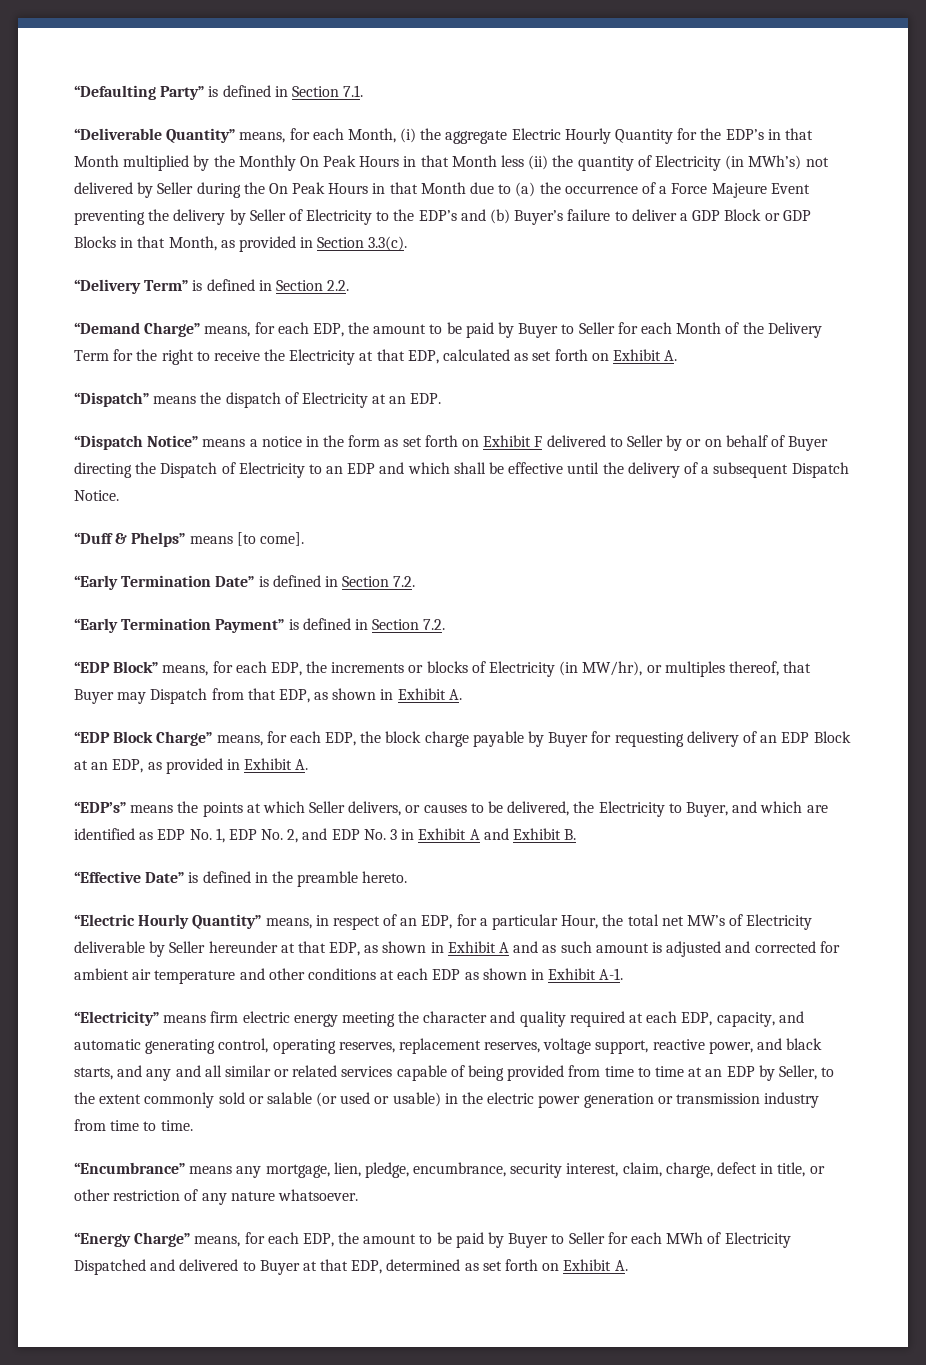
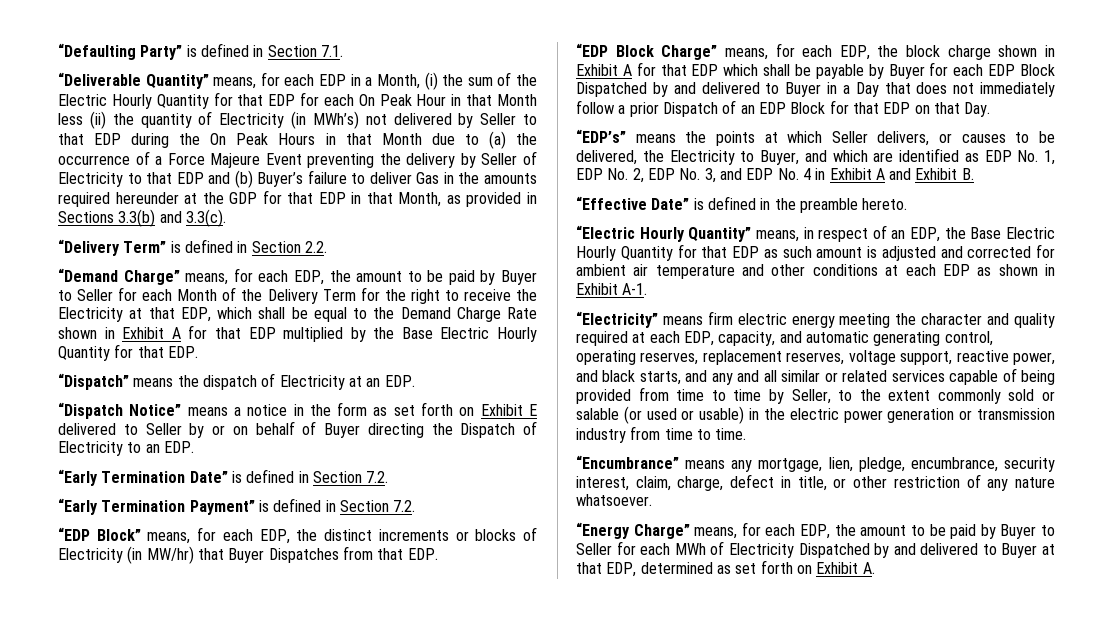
- “Deliverable Quantity” means, for each Month, (i) the aggregate Electric Hourly Quantity for the EDP’s in that Month multiplied by the Monthly On Peak Hours in that Month less (ii) the quantity of Electricity (in MWh’s) not delivered by Seller during the On Peak Hours in that Month due to (a) the occurrence of a Force Majeure Event preventing the delivery by Seller of Electricity to the EDP’s and (b) Buyer’s failure to deliver a GDP Block or GDP Blocks in that Month, as provided in Section 3.3(c).
+ “Deliverable Quantity” means, for each EDP in a Month, (i) the sum of the Electric Hourly Quantity for that EDP for each On Peak Hour in that Month less (ii) the quantity of Electricity (in MWh’s) not delivered by Seller to that EDP during the On Peak Hours in that Month due to (a) the occurrence of a Force Majeure Event preventing the delivery by Seller of Electricity to that EDP and (b) Buyer’s failure to deliver Gas in the amounts required hereunder at the GDP for that EDP in that Month, as provided in Sections 3.3(b) and 3.3(c).
- “Demand Charge” means, for each EDP, the amount to be paid by Buyer to Seller for each Month of the Delivery Term for the right to receive the Electricity at that EDP, calculated as set forth on Exhibit A.
+ “Demand Charge” means, for each EDP, the amount to be paid by Buyer to Seller for each Month of the Delivery Term for the right to receive the Electricity at that EDP, which shall be equal to the Demand Charge Rate shown in Exhibit A for that EDP multiplied by the Base Electric Hourly Quantity for that EDP.
- “Dispatch Notice” means a notice in the form as set forth on Exhibit F delivered to Seller by or on behalf of Buyer directing the Dispatch of Electricity to an EDP and which shall be effective until the delivery of a subsequent Dispatch Notice.
- “Duff & Phelps” means [to come].
+ “Dispatch Notice” means a notice in the form as set forth on Exhibit E delivered to Seller by or on behalf of Buyer directing the Dispatch of Electricity to an EDP.
- “EDP Block” means, for each EDP, the increments or blocks of Electricity (in MW/hr), or multiples thereof, that Buyer may Dispatch from that EDP, as shown in Exhibit A.
+ “EDP Block” means, for each EDP, the distinct increments or blocks of Electricity (in MW/hr) that Buyer Dispatches from that EDP.
- “EDP Block Charge” means, for each EDP, the block charge payable by Buyer for requesting delivery of an EDP Block at an EDP, as provided in Exhibit A.
+ “EDP Block Charge” means, for each EDP, the block charge shown in Exhibit A for that EDP which shall be payable by Buyer for each EDP Block Dispatched by and delivered to Buyer in a Day that does not immediately follow a prior Dispatch of an EDP Block for that EDP on that Day.
- “EDP’s” means the points at which Seller delivers, or causes to be delivered, the Electricity to Buyer, and which are identified as EDP No. 1, EDP No. 2, and EDP No. 3 in Exhibit A and Exhibit B.
+ “EDP’s” means the points at which Seller delivers, or causes to be delivered, the Electricity to Buyer, and which are identified as EDP No. 1, EDP No. 2, EDP No. 3, and EDP No. 4 in Exhibit A and Exhibit B.
- “Electric Hourly Quantity” means, in respect of an EDP, for a particular Hour, the total net MW’s of Electricity deliverable by Seller hereunder at that EDP, as shown in Exhibit A and as such amount is adjusted and corrected for ambient air temperature and other conditions at each EDP as shown in Exhibit A-1.
+ “Electric Hourly Quantity” means, in respect of an EDP, the Base Electric Hourly Quantity for that EDP as such amount is adjusted and corrected for ambient air temperature and other conditions at each EDP as shown in Exhibit A-1.
- “Electricity” means firm electric energy meeting the character and quality required at each EDP, capacity, and automatic generating control, operating reserves, replacement reserves, voltage support, reactive power, and black starts, and any and all similar or related services capable of being provided from time to time at an EDP by Seller, to the extent commonly sold or salable (or used or usable) in the electric power generation or transmission industry from time to time.
+ “Electricity” means firm electric energy meeting the character and quality required at each EDP, capacity, and automatic generating control, operating reserves, replacement reserves, voltage support, reactive power, and black starts, and any and all similar or related services capable of being provided from time to time by Seller, to the extent commonly sold or salable (or used or usable) in the electric power generation or transmission industry from time to time.
- “Energy Charge” means, for each EDP, the amount to be paid by Buyer to Seller for each MWh of Electricity Dispatched and delivered to Buyer at that EDP, determined as set forth on Exhibit A.
+ “Energy Charge” means, for each EDP, the amount to be paid by Buyer to Seller for each MWh of Electricity Dispatched by and delivered to Buyer at that EDP, determined as set forth on Exhibit A.

